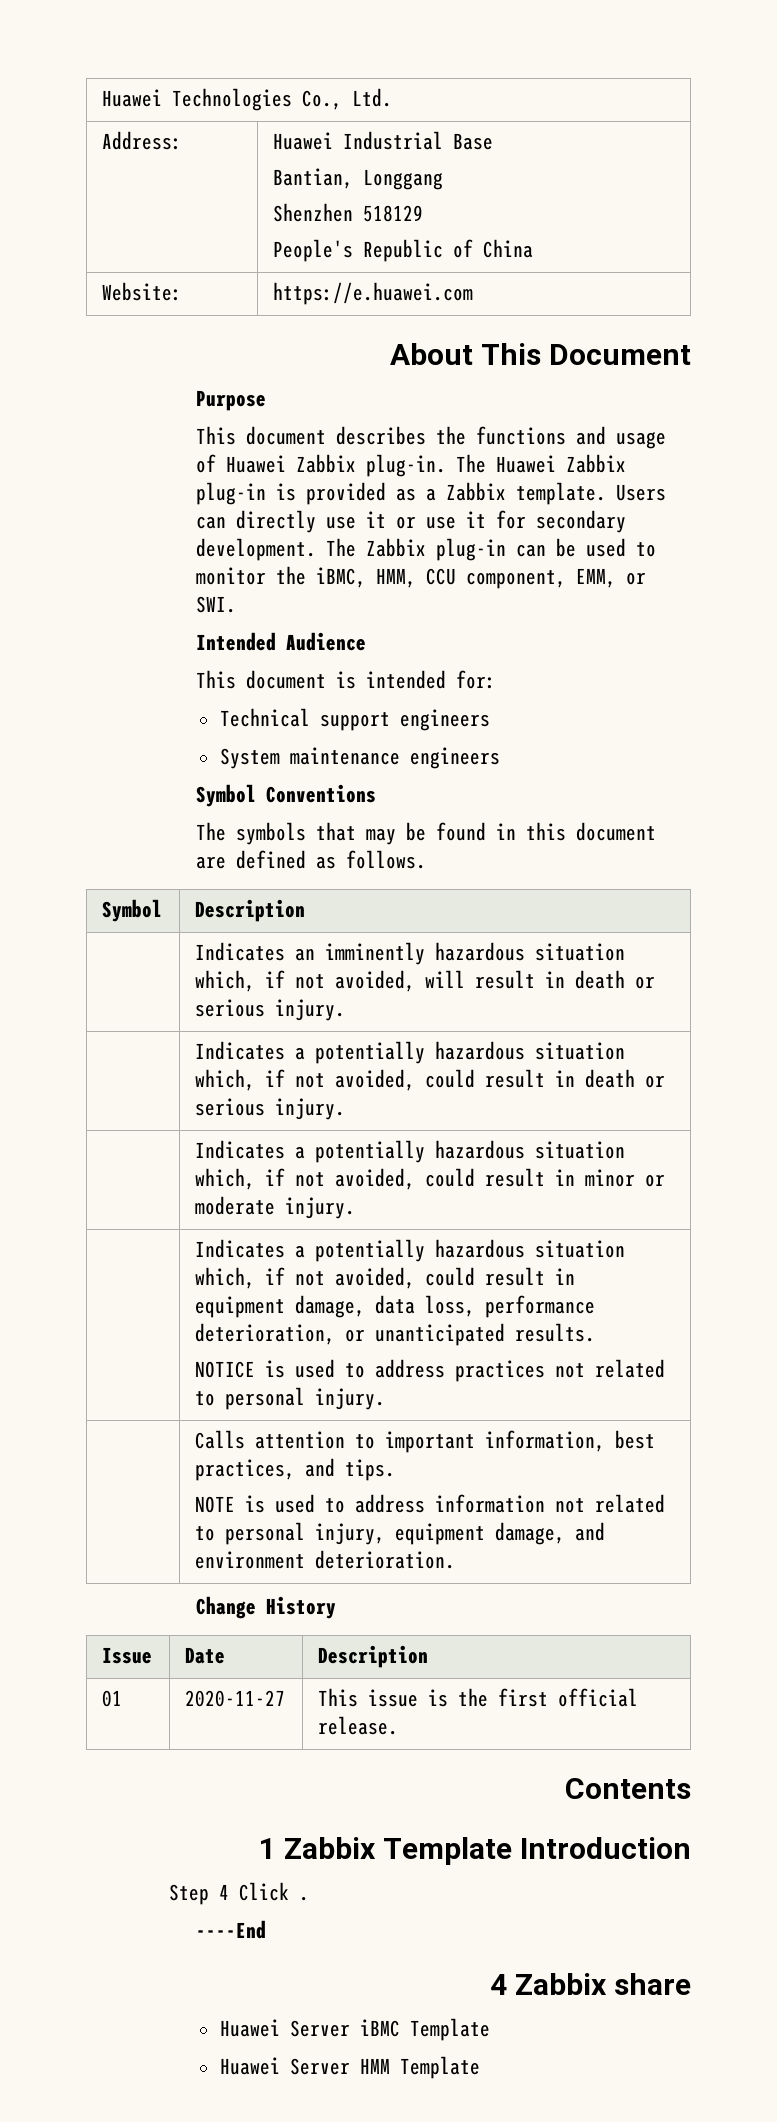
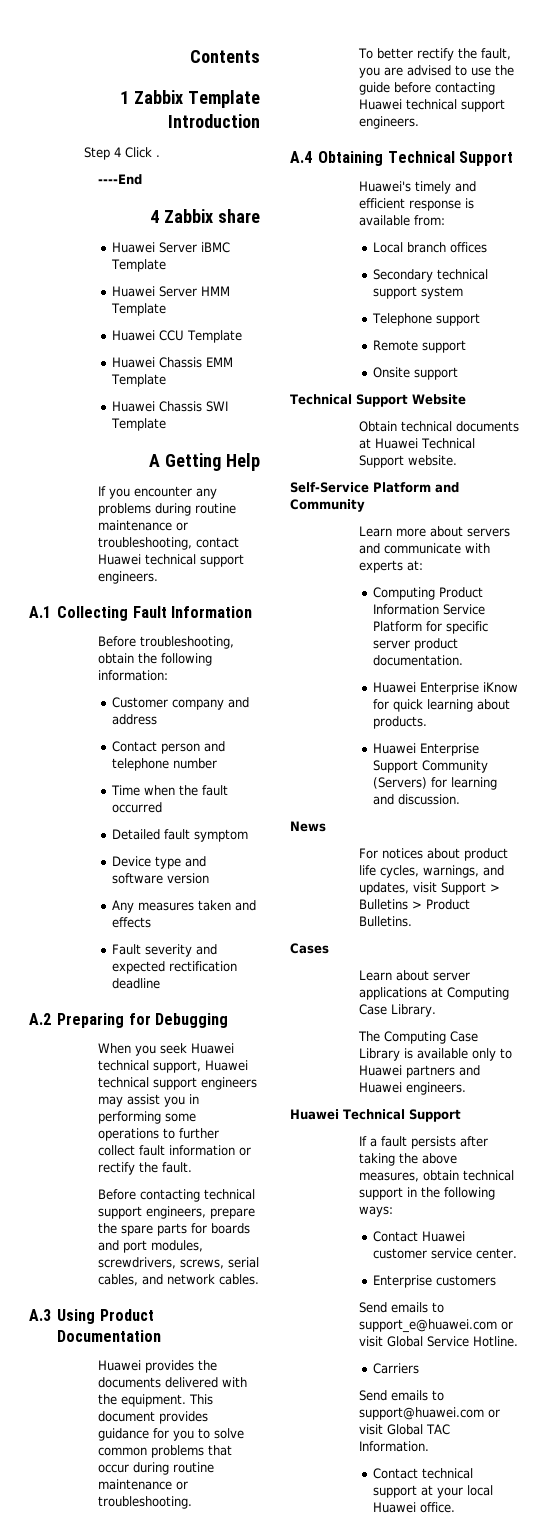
- Huawei Technologies Co., Ltd.
- Address: | Huawei Industrial Base
- Bantian, Longgang
- Shenzhen 518129
- People's Republic of China
- Website: | https://e.huawei.com
- About This Document
- Purpose
- This document describes the functions and usage of Huawei Zabbix plug-in. The Huawei Zabbix plug-in is provided as a Zabbix template. Users can directly use it or use it for secondary development. The Zabbix plug-in can be used to monitor the iBMC, HMM, CCU component, EMM, or SWI.
- Intended Audience
- This document is intended for:
- Technical support engineers
- System maintenance engineers
- Symbol Conventions
- The symbols that may be found in this document are defined as follows.
- Symbol | Description
- | Indicates an imminently hazardous situation which, if not avoided, will result in death or serious injury.
- | Indicates a potentially hazardous situation which, if not avoided, could result in death or serious injury.
- | Indicates a potentially hazardous situation which, if not avoided, could result in minor or moderate injury.
- | Indicates a potentially hazardous situation which, if not avoided, could result in equipment damage, data loss, performance deterioration, or unanticipated results.
- NOTICE is used to address practices not related to personal injury.
- | Calls attention to important information, best practices, and tips.
- NOTE is used to address information not related to personal injury, equipment damage, and environment deterioration.
- Change History
- Issue | Date | Description
- 01 | 2020-11-27 | This issue is the first official release.
+ Huawei CCU Template
+ Huawei Chassis EMM Template
+ Huawei Chassis SWI Template
+ A Getting Help
+ If you encounter any problems during routine maintenance or troubleshooting, contact Huawei technical support engineers.
+ A.1 Collecting Fault Information
+ Before troubleshooting, obtain the following information:
+ Customer company and address
+ Contact person and telephone number
+ Time when the fault occurred
+ Detailed fault symptom
+ Device type and software version
+ Any measures taken and effects
+ Fault severity and expected rectification deadline
+ A.2 Preparing for Debugging
+ When you seek Huawei technical support, Huawei technical support engineers may assist you in performing some operations to further collect fault information or rectify the fault.
+ Before contacting technical support engineers, prepare the spare parts for boards and port modules, screwdrivers, screws, serial cables, and network cables.
+ A.3 Using Product Documentation
+ Huawei provides the documents delivered with the equipment. This document provides guidance for you to solve common problems that occur during routine maintenance or troubleshooting.
+ To better rectify the fault, you are advised to use the guide before contacting Huawei technical support engineers.
+ A.4 Obtaining Technical Support
+ Huawei's timely and efficient response is available from:
+ Local branch offices
+ Secondary technical support system
+ Telephone support
+ Remote support
+ Onsite support
+ Technical Support Website
+ Obtain technical documents at Huawei Technical Support website.
+ Self-Service Platform and Community
+ Learn more about servers and communicate with experts at:
+ Computing Product Information Service Platform for specific server product documentation.
+ Huawei Enterprise iKnow for quick learning about products.
+ Huawei Enterprise Support Community (Servers) for learning and discussion.
+ News
+ For notices about product life cycles, warnings, and updates, visit Support > Bulletins > Product Bulletins.
+ Cases
+ Learn about server applications at Computing Case Library.
+ The Computing Case Library is available only to Huawei partners and Huawei engineers.
+ Huawei Technical Support
+ If a fault persists after taking the above measures, obtain technical support in the following ways:
+ Contact Huawei customer service center.
+ Enterprise customers
+ Send emails to support_e@huawei.com or visit Global Service Hotline.
+ Carriers
+ Send emails to support@huawei.com or visit Global TAC Information.
+ Contact technical support at your local Huawei office.

